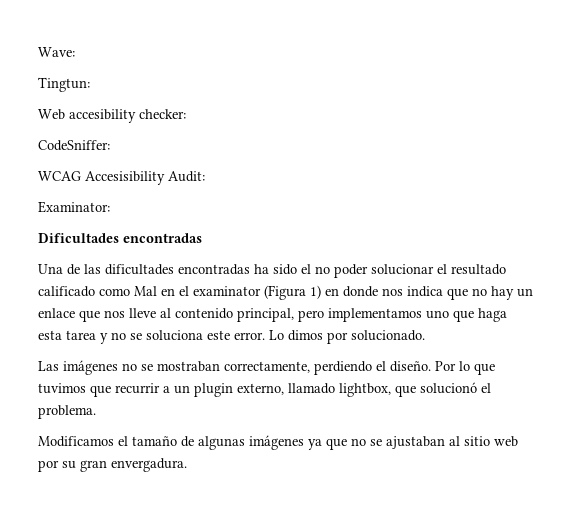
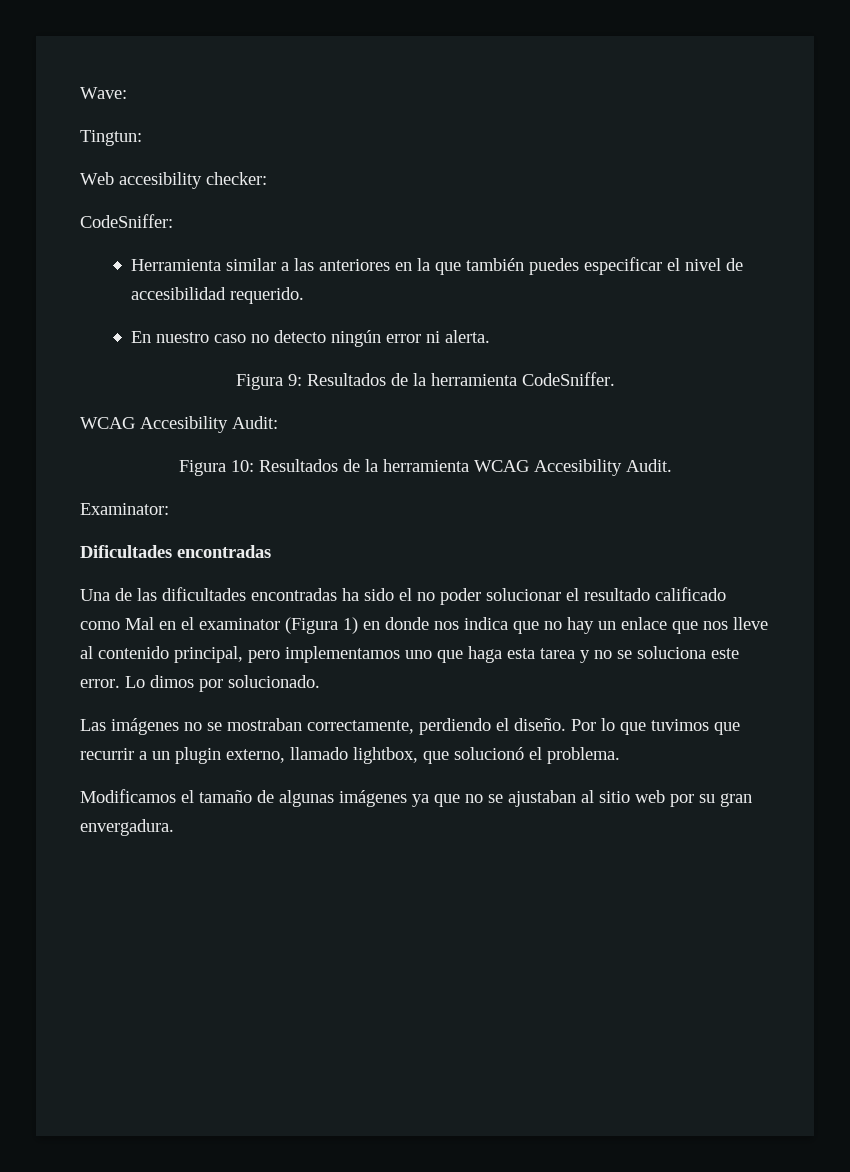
- WCAG Accesisibility Audit:
+ Herramienta similar a las anteriores en la que también puedes especificar el nivel de accesibilidad requerido.
+ En nuestro caso no detecto ningún error ni alerta.
+ Figura 9: Resultados de la herramienta CodeSniffer.
+ WCAG Accesibility Audit:
+ Figura 10: Resultados de la herramienta WCAG Accesibility Audit.

